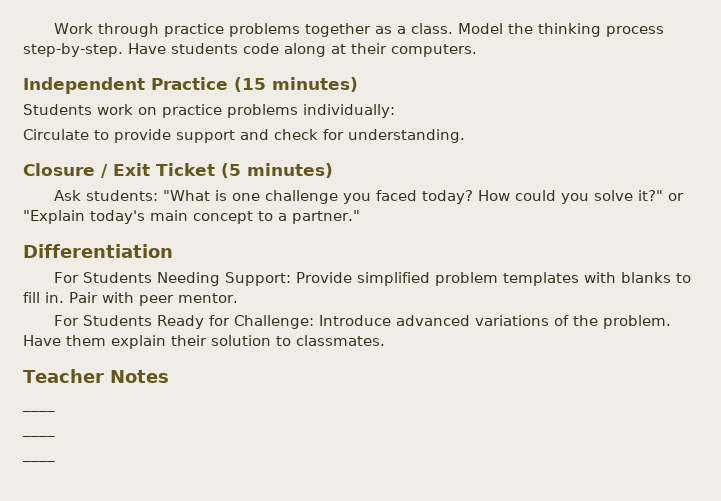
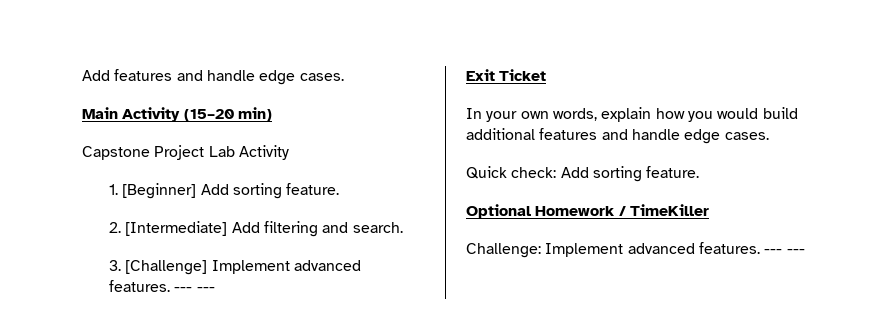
- Work through practice problems together as a class. Model the thinking process step-by-step. Have students code along at their computers.
- Independent Practice (15 minutes)
- Students work on practice problems individually:
- Circulate to provide support and check for understanding.
- Closure / Exit Ticket (5 minutes)
- Ask students: "What is one challenge you faced today? How could you solve it?" or "Explain today's main concept to a partner."
- Differentiation
- For Students Needing Support: Provide simplified problem templates with blanks to fill in. Pair with peer mentor.
- For Students Ready for Challenge: Introduce advanced variations of the problem. Have them explain their solution to classmates.
- Teacher Notes
- ____
- ____
- ____
+ Add features and handle edge cases.
+ Main Activity (15–20 min)
+ Capstone Project Lab Activity
+ 1. [Beginner] Add sorting feature.
+ 2. [Intermediate] Add filtering and search.
+ 3. [Challenge] Implement advanced features. --- ---
+ Exit Ticket
+ In your own words, explain how you would build additional features and handle edge cases.
+ Quick check: Add sorting feature.
+ Optional Homework / TimeKiller
+ Challenge: Implement advanced features. --- ---

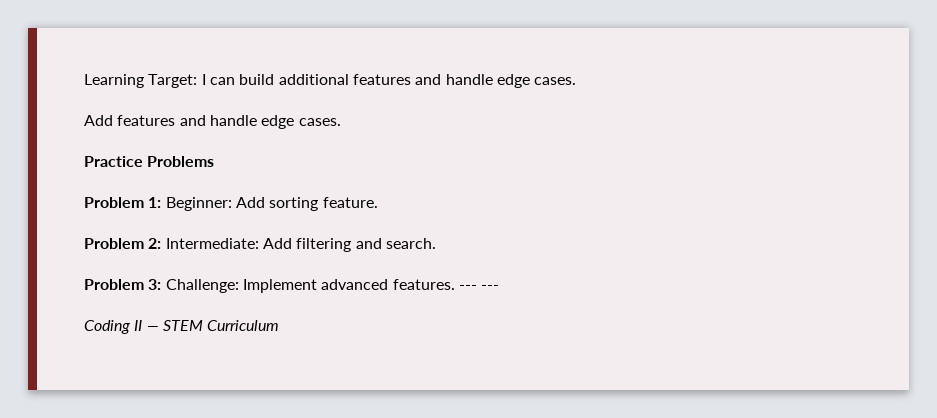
- Add features and handle edge cases.
- Main Activity (15–20 min)
- Capstone Project Lab Activity
- 1. [Beginner] Add sorting feature.
- 2. [Intermediate] Add filtering and search.
- 3. [Challenge] Implement advanced features. --- ---
- Exit Ticket
- In your own words, explain how you would build additional features and handle edge cases.
+ Learning Target: I can build additional features and handle edge cases.
- Quick check: Add sorting feature.
- Optional Homework / TimeKiller
- Challenge: Implement advanced features.
+ Add features and handle edge cases.
+ Practice Problems
+ Problem 1: Beginner: Add sorting feature.
+ Problem 2: Intermediate: Add filtering and search.
+ Problem 3: Challenge: Implement advanced features.
+ Coding II — STEM Curriculum

